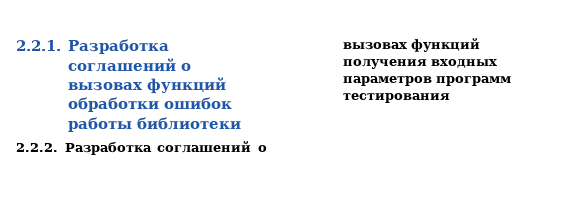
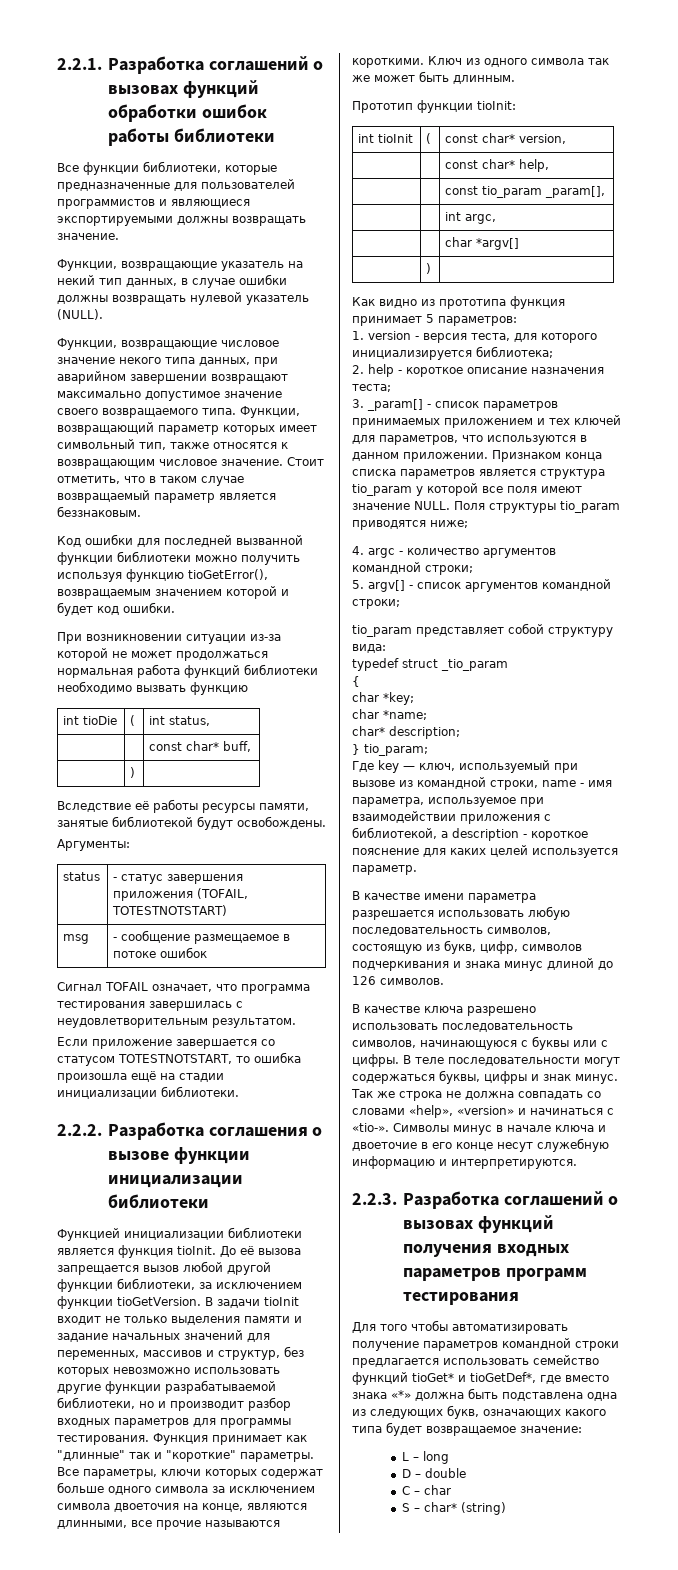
- 2.2.2. Разработка соглашений о вызовах функций получения входных параметров программ тестирования
+ Все функции библиотеки, которые предназначенные для пользователей программистов и являющиеся экспортируемыми должны возвращать значение.
+ Функции, возвращающие указатель на некий тип данных, в случае ошибки должны возвращать нулевой указатель (NULL).
+ Функции, возвращающие числовое значение некого типа данных, при аварийном завершении возвращают максимально допустимое значение своего возвращаемого типа. Функции, возвращающий параметр которых имеет символьный тип, также относятся к возвращающим числовое значение. Стоит отметить, что в таком случае возвращаемый параметр является беззнаковым.
+ Код ошибки для последней вызванной функции библиотеки можно получить используя функцию tioGetError(), возвращаемым значением которой и будет код ошибки.
+ При возникновении ситуации из-за которой не может продолжаться нормальная работа функций библиотеки необходимо вызвать функцию
+ int tioDie | ( | int status,
+ | | const char* buff,
+ | ) |
+ Вследствие её работы ресурсы памяти, занятые библиотекой будут освобождены.
+ Аргументы:
+ status | - статус завершения приложения (TOFAIL, TOTESTNOTSTART)
+ msg | - сообщение размещаемое в потоке ошибок
+ Сигнал TOFAIL означает, что программа тестирования завершилась с неудовлетворительным результатом.
+ Если приложение завершается со статусом TOTESTNOTSTART, то ошибка произошла ещё на стадии инициализации библиотеки.
+ 2.2.2. Разработка соглашения о вызове функции инициализации библиотеки
+ Функцией инициализации библиотеки является функция tioInit. До её вызова запрещается вызов любой другой функции библиотеки, за исключением функции tioGetVersion. В задачи tioInit входит не только выделения памяти и задание начальных значений для переменных, массивов и структур, без которых невозможно использовать другие функции разрабатываемой библиотеки, но и производит разбор входных параметров для программы тестирования. Функция принимает как "длинные" так и "короткие" параметры. Все параметры, ключи которых содержат больше одного символа за исключением символа двоеточия на конце, являются длинными, все прочие называются короткими. Ключ из одного символа так же может быть длинным.
+ Прототип функции tioInit:
+ int tioInit | ( | const char* version,
+ | | const char* help,
+ | | const tio_param _param[],
+ | | int argc,
+ | | char *argv[]
+ | ) |
+ Как видно из прототипа функция принимает 5 параметров:
+ 1. version - версия теста, для которого инициализируется библиотека;
+ 2. help - короткое описание назначения теста;
+ 3. _param[] - список параметров принимаемых приложением и тех ключей для параметров, что используются в данном приложении. Признаком конца списка параметров является структура tio_param у которой все поля имеют значение NULL. Поля структуры tio_param приводятся ниже;
+ 4. argc - количество аргументов командной строки;
+ 5. argv[] - список аргументов командной строки;
+ tio_param представляет собой структуру вида:
+ typedef struct _tio_param
+ {
+ char *key;
+ char *name;
+ char* description;
+ } tio_param;
+ Где key — ключ, используемый при вызове из командной строки, name - имя параметра, используемое при взаимодействии приложения с библиотекой, а description - короткое пояснение для каких целей используется параметр.
+ В качестве имени параметра разрешается использовать любую последовательность символов, состоящую из букв, цифр, символов подчеркивания и знака минус длиной до 126 символов.
+ В качестве ключа разрешено использовать последовательность символов, начинающуюся с буквы или с цифры. В теле последовательности могут содержаться буквы, цифры и знак минус. Так же строка не должна совпадать со словами «help», «version» и начинаться с «tio-». Символы минус в начале ключа и двоеточие в его конце несут служебную информацию и интерпретируются.
+ 2.2.3. Разработка соглашений о вызовах функций получения входных параметров программ тестирования
+ Для того чтобы автоматизировать получение параметров командной строки предлагается использовать семейство функций tioGet* и tioGetDef*, где вместо знака «*» должна быть подставлена одна из следующих букв, означающих какого типа будет возвращаемое значение:
+ L – long
+ D – double
+ C – char
+ S – char* (string)

